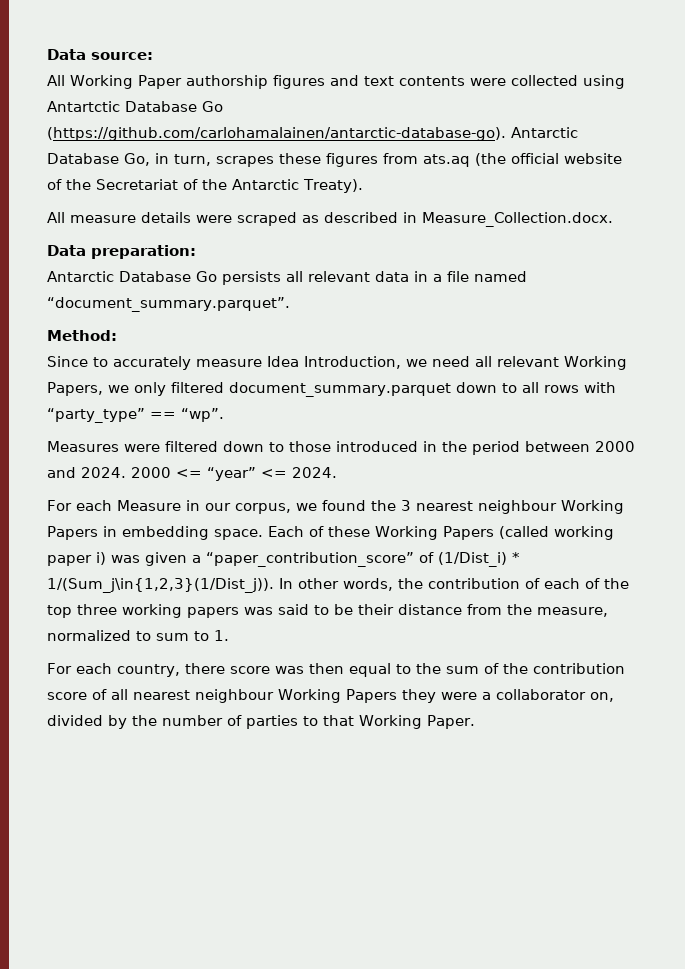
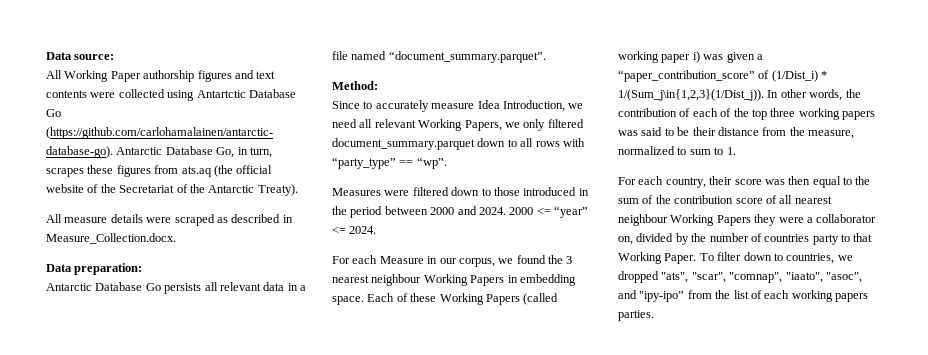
- For each country, there score was then equal to the sum of the contribution score of all nearest neighbour Working Papers they were a collaborator on, divided by the number of parties to that Working Paper.
+ For each country, their score was then equal to the sum of the contribution score of all nearest neighbour Working Papers they were a collaborator on, divided by the number of countries party to that Working Paper.
+ To filter down to countries, we dropped "ats", "scar", "comnap", "iaato", "asoc", and "ipy-ipo” from the list of each working papers parties.

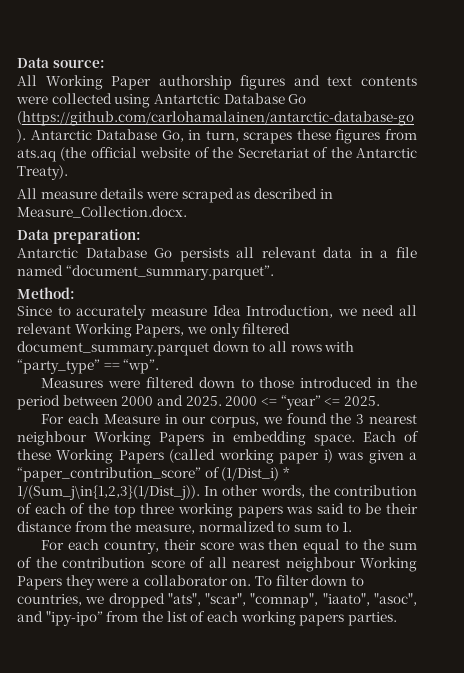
- Measures were filtered down to those introduced in the period between 2000 and 2024.
+ Measures were filtered down to those introduced in the period between 2000 and 2025.
- 2000 <= “year” <= 2024.
+ 2000 <= “year” <= 2025.
- For each country, their score was then equal to the sum of the contribution score of all nearest neighbour Working Papers they were a collaborator on, divided by the number of countries party to that Working Paper.
+ For each country, their score was then equal to the sum of the contribution score of all nearest neighbour Working Papers they were a collaborator on.

